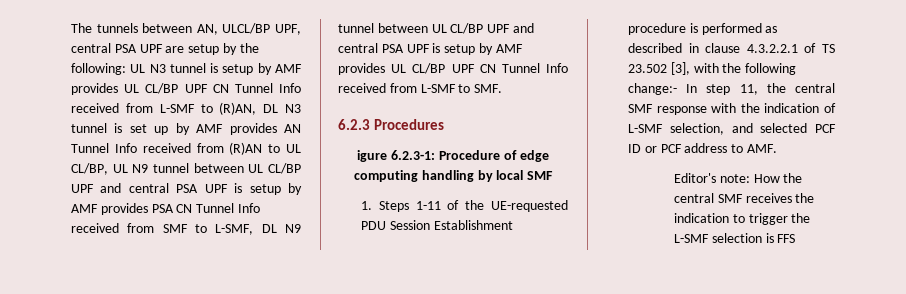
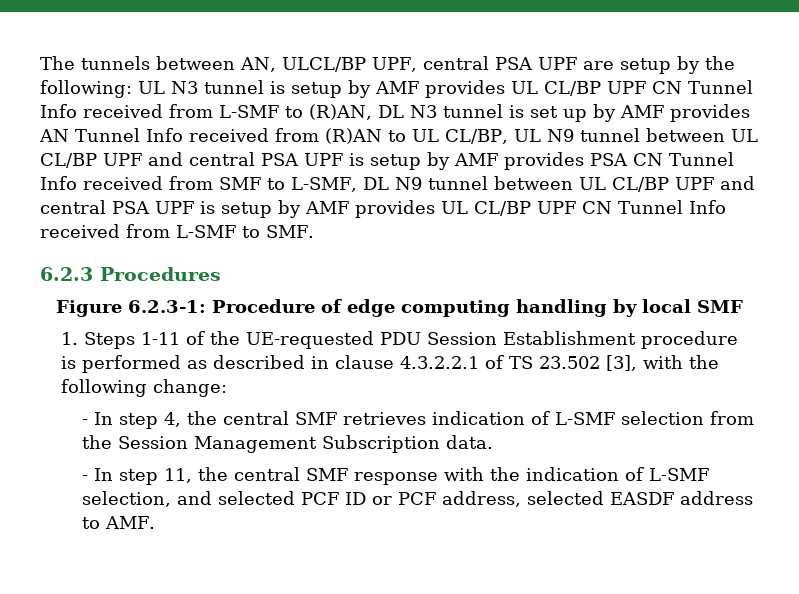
- igure 6.2.3-1: Procedure of edge computing handling by local SMF
+ Figure 6.2.3-1: Procedure of edge computing handling by local SMF
- 1. Steps 1-11 of the UE-requested PDU Session Establishment procedure is performed as described in clause 4.3.2.2.1 of TS 23.502 [3], with the following change:- In step 11, the central SMF response with the indication of L-SMF selection, and selected PCF ID or PCF address to AMF.
+ 1. Steps 1-11 of the UE-requested PDU Session Establishment procedure is performed as described in clause 4.3.2.2.1 of TS 23.502 [3], with the following change:
+ - In step 4, the central SMF retrieves indication of L-SMF selection from the Session Management Subscription data.
+ - In step 11, the central SMF response with the indication of L-SMF selection, and selected PCF ID or PCF address, selected EASDF address to AMF.
- Editor's note: How the central SMF receives the indication to trigger the L-SMF selection is FFS

